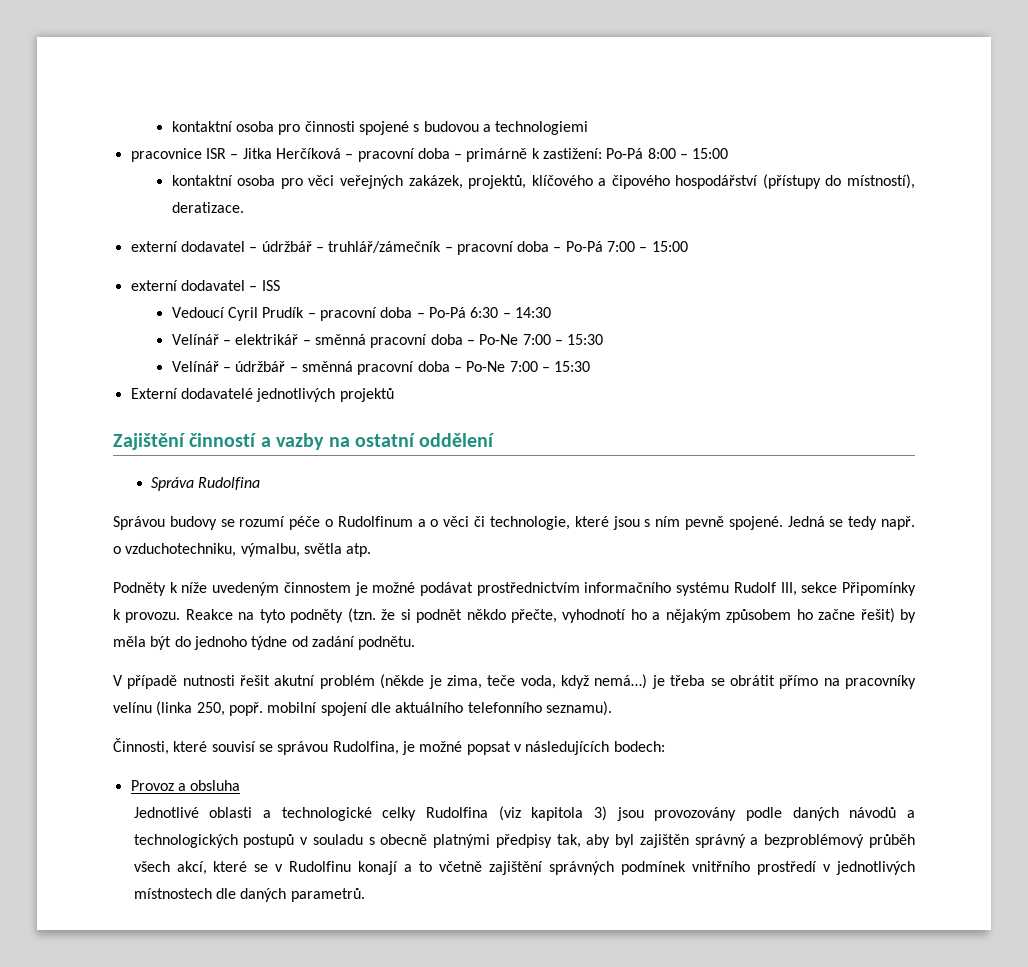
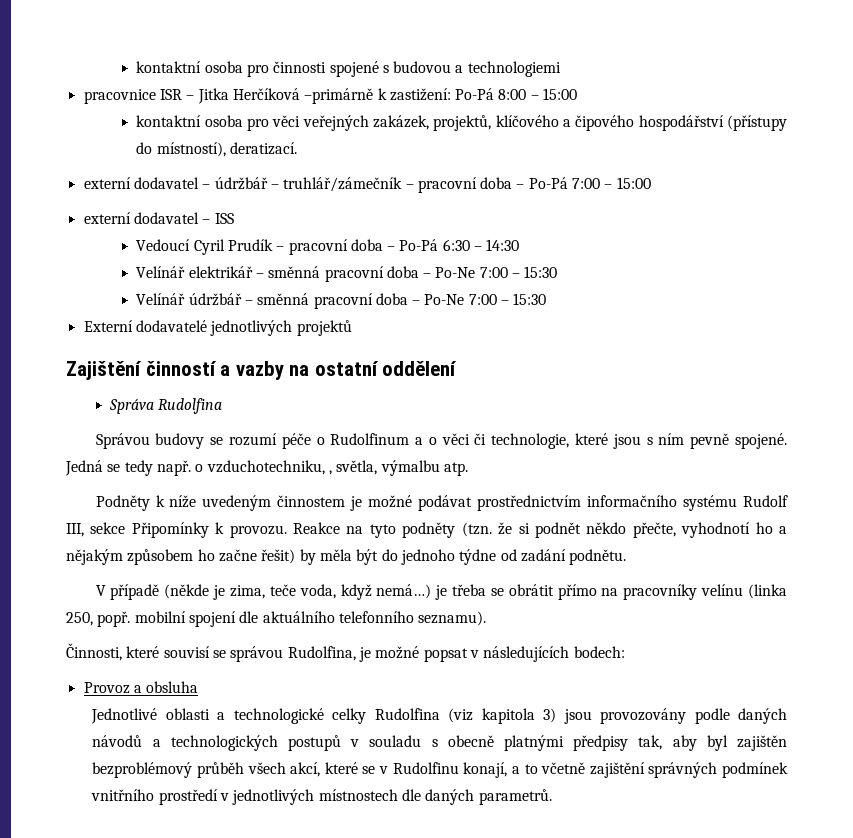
- pracovnice ISR – Jitka Herčíková – pracovní doba – primárně k zastižení: Po-Pá 8:00 – 15:00
+ pracovnice ISR – Jitka Herčíková –primárně k zastižení: Po-Pá 8:00 – 15:00
- kontaktní osoba pro věci veřejných zakázek, projektů, klíčového a čipového hospodářství (přístupy do místností), deratizace.
+ kontaktní osoba pro věci veřejných zakázek, projektů, klíčového a čipového hospodářství (přístupy do místností), deratizací.
- Velínář – elektrikář – směnná pracovní doba – Po-Ne 7:00 – 15:30
+ Velínář elektrikář – směnná pracovní doba – Po-Ne 7:00 – 15:30
- Velínář – údržbář – směnná pracovní doba – Po-Ne 7:00 – 15:30
+ Velínář údržbář – směnná pracovní doba – Po-Ne 7:00 – 15:30
- Jedná se tedy např. o vzduchotechniku, výmalbu, světla atp.
+ Jedná se tedy např. o vzduchotechniku, , světla, výmalbu atp.
- V případě nutnosti řešit akutní problém (někde je zima, teče voda, když nemá…) je třeba se obrátit přímo na pracovníky velínu (linka 250, popř. mobilní spojení dle aktuálního telefonního seznamu).
+ V případě (někde je zima, teče voda, když nemá…) je třeba se obrátit přímo na pracovníky velínu (linka 250, popř. mobilní spojení dle aktuálního telefonního seznamu).
- Jednotlivé oblasti a technologické celky Rudolfina (viz kapitola 3) jsou provozovány podle daných návodů a technologických postupů v souladu s obecně platnými předpisy tak, aby byl zajištěn správný a bezproblémový průběh všech akcí, které se v Rudolfinu konají a to včetně zajištění správných podmínek vnitřního prostředí v jednotlivých místnostech dle daných parametrů.
+ Jednotlivé oblasti a technologické celky Rudolfina (viz kapitola 3) jsou provozovány podle daných návodů a technologických postupů v souladu s obecně platnými předpisy tak, aby byl zajištěn bezproblémový průběh všech akcí, které se v Rudolfinu konají, a to včetně zajištění správných podmínek vnitřního prostředí v jednotlivých místnostech dle daných parametrů.

